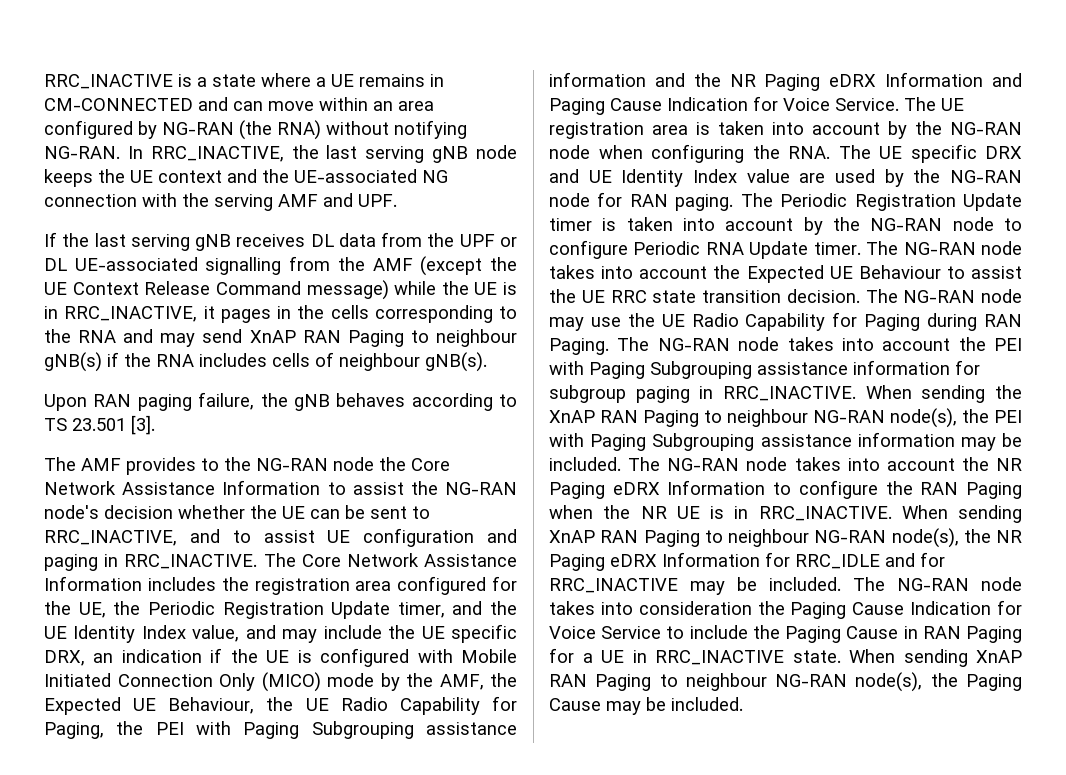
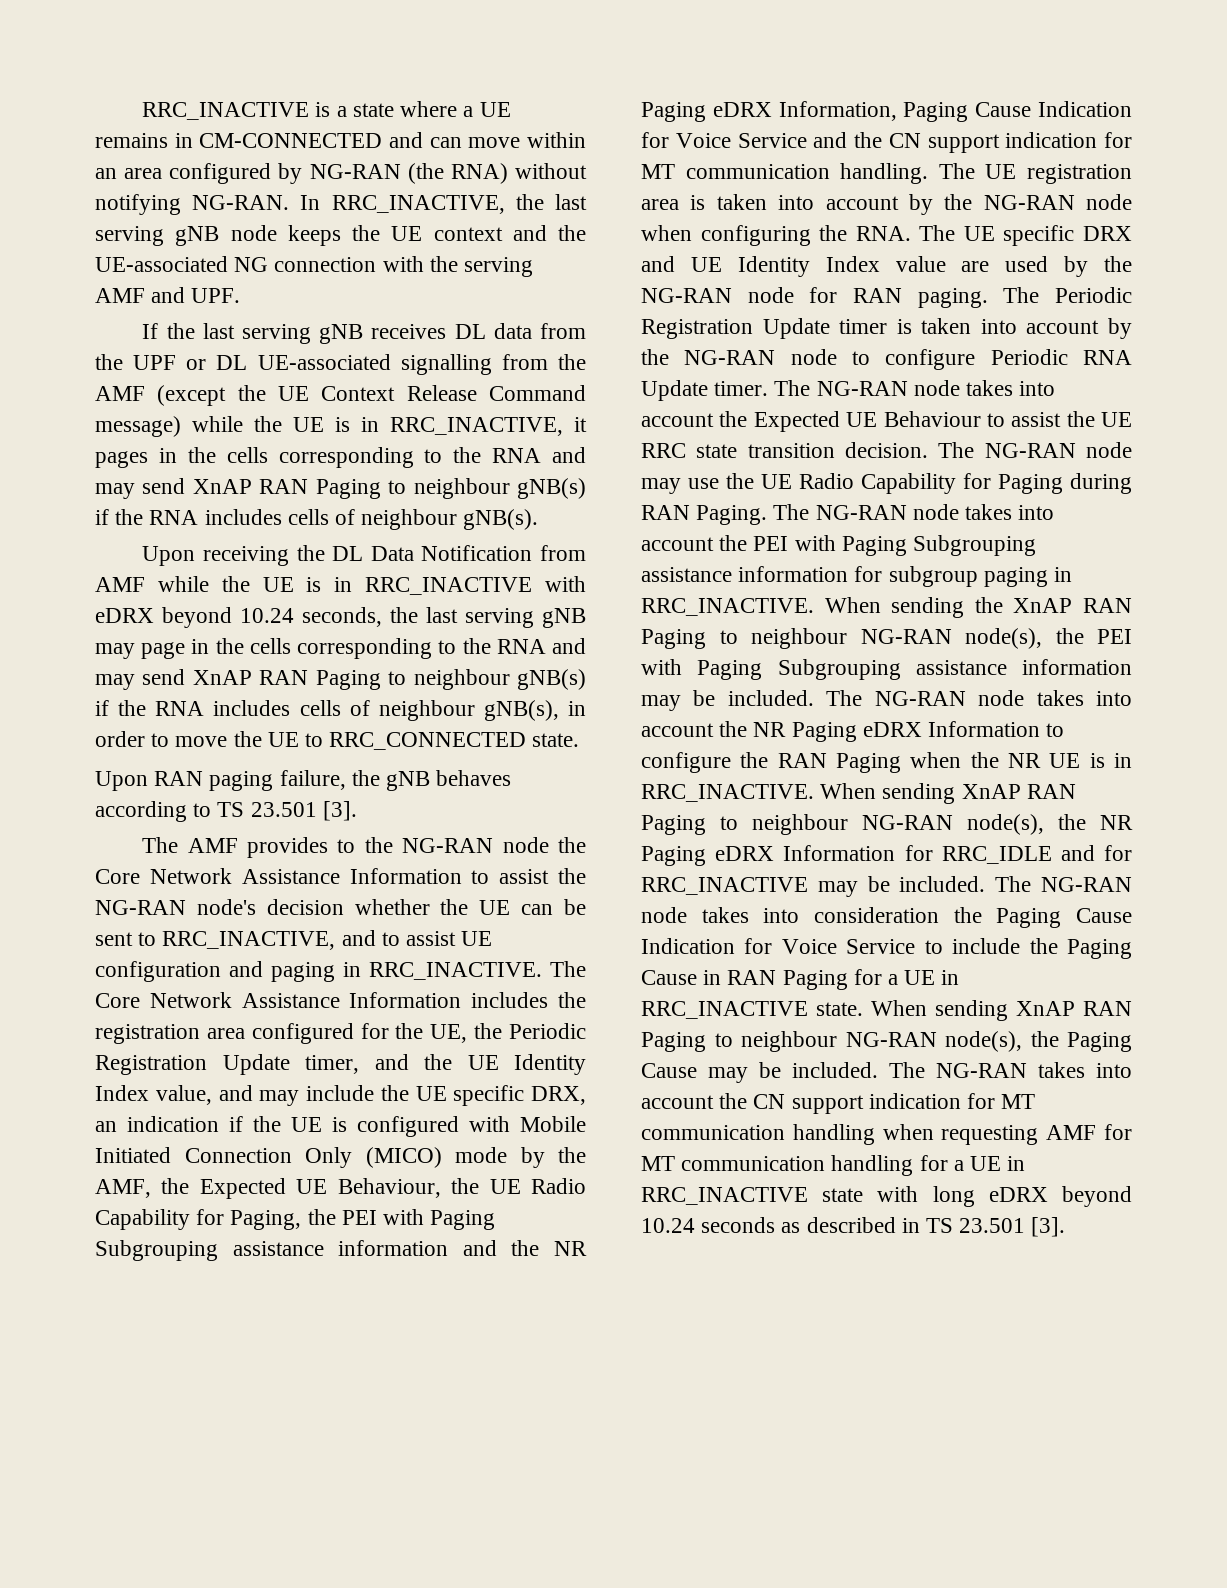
+ Upon receiving the DL Data Notification from AMF while the UE is in RRC_INACTIVE with eDRX beyond 10.24 seconds, the last serving gNB may page in the cells corresponding to the RNA and may send XnAP RAN Paging to neighbour gNB(s) if the RNA includes cells of neighbour gNB(s), in order to move the UE to RRC_CONNECTED state.
- The Core Network Assistance Information includes the registration area configured for the UE, the Periodic Registration Update timer, and the UE Identity Index value, and may include the UE specific DRX, an indication if the UE is configured with Mobile Initiated Connection Only (MICO) mode by the AMF, the Expected UE Behaviour, the UE Radio Capability for Paging, the PEI with Paging Subgrouping assistance information and the NR Paging eDRX Information and Paging Cause Indication for Voice Service.
+ The Core Network Assistance Information includes the registration area configured for the UE, the Periodic Registration Update timer, and the UE Identity Index value, and may include the UE specific DRX, an indication if the UE is configured with Mobile Initiated Connection Only (MICO) mode by the AMF, the Expected UE Behaviour, the UE Radio Capability for Paging, the PEI with Paging Subgrouping assistance information and the NR Paging eDRX Information, Paging Cause Indication for Voice Service and the CN support indication for MT communication handling.
+ The NG-RAN takes into account the CN support indication for MT communication handling when requesting AMF for MT communication handling for a UE in RRC_INACTIVE state with long eDRX beyond 10.24 seconds as described in TS 23.501 [3].

